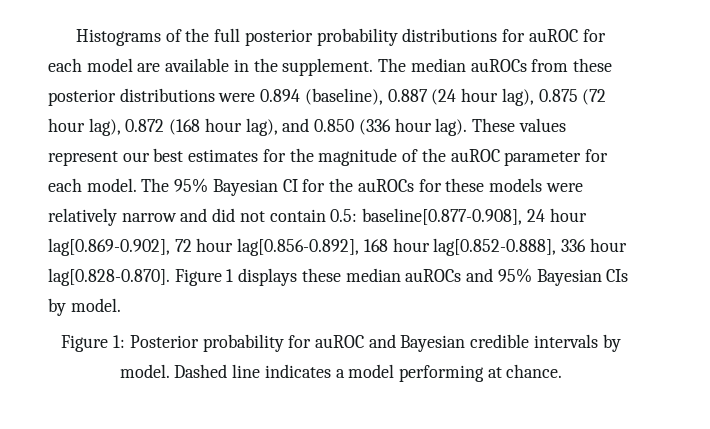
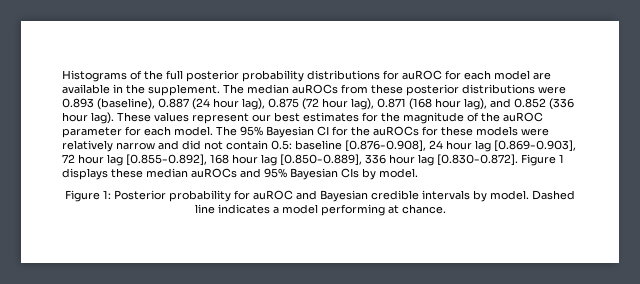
- The median auROCs from these posterior distributions were 0.894 (baseline), 0.887 (24 hour lag), 0.875 (72 hour lag), 0.872 (168 hour lag), and 0.850 (336 hour lag).
+ The median auROCs from these posterior distributions were 0.893 (baseline), 0.887 (24 hour lag), 0.875 (72 hour lag), 0.871 (168 hour lag), and 0.852 (336 hour lag).
- The 95% Bayesian CI for the auROCs for these models were relatively narrow and did not contain 0.5: baseline[0.877-0.908], 24 hour lag[0.869-0.902], 72 hour lag[0.856-0.892], 168 hour lag[0.852-0.888], 336 hour lag[0.828-0.870]. Figure 1 displays these median auROCs and 95% Bayesian CIs by model.
+ The 95% Bayesian CI for the auROCs for these models were relatively narrow and did not contain 0.5: baseline [0.876-0.908], 24 hour lag [0.869-0.903], 72 hour lag [0.855-0.892], 168 hour lag [0.850-0.889], 336 hour lag [0.830-0.872]. Figure 1 displays these median auROCs and 95% Bayesian CIs by model.

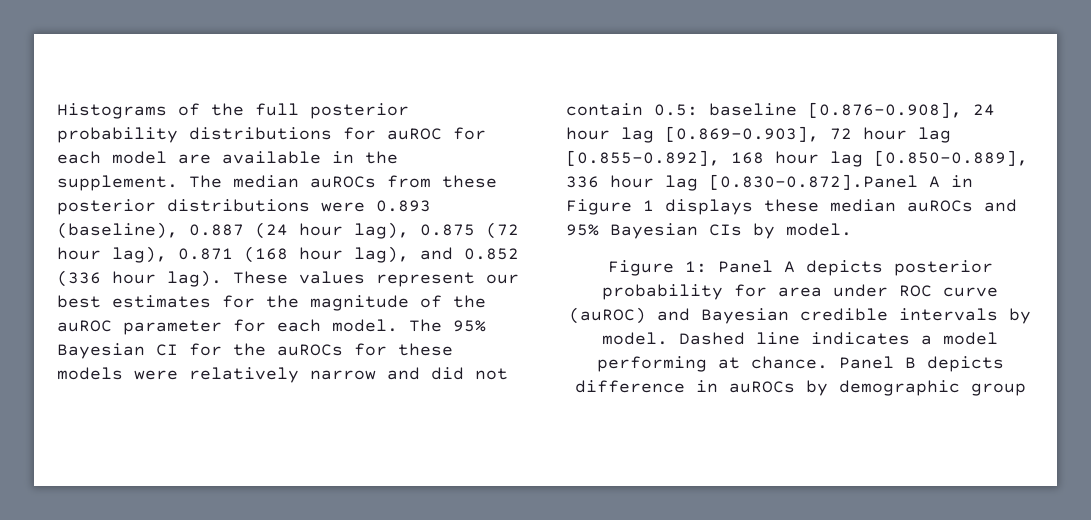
- The 95% Bayesian CI for the auROCs for these models were relatively narrow and did not contain 0.5: baseline [0.876-0.908], 24 hour lag [0.869-0.903], 72 hour lag [0.855-0.892], 168 hour lag [0.850-0.889], 336 hour lag [0.830-0.872]. Figure 1 displays these median auROCs and 95% Bayesian CIs by model.
+ The 95% Bayesian CI for the auROCs for these models were relatively narrow and did not contain 0.5: baseline [0.876-0.908], 24 hour lag [0.869-0.903], 72 hour lag [0.855-0.892], 168 hour lag [0.850-0.889], 336 hour lag [0.830-0.872].Panel A in Figure 1 displays these median auROCs and 95% Bayesian CIs by model.
- Figure 1: Posterior probability for auROC and Bayesian credible intervals by model.
+ Figure 1: Panel A depicts posterior probability for area under ROC curve (auROC) and Bayesian credible intervals by model.
+ Panel B depicts difference in auROCs by demographic group

